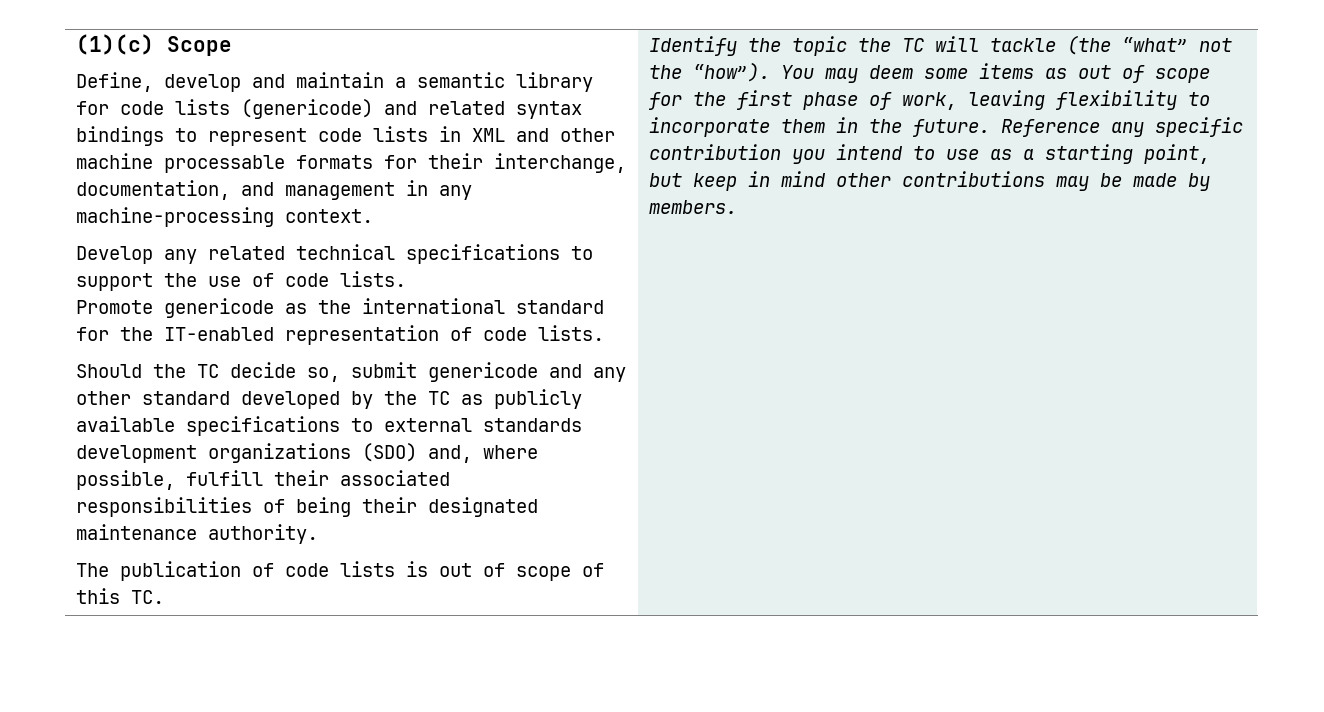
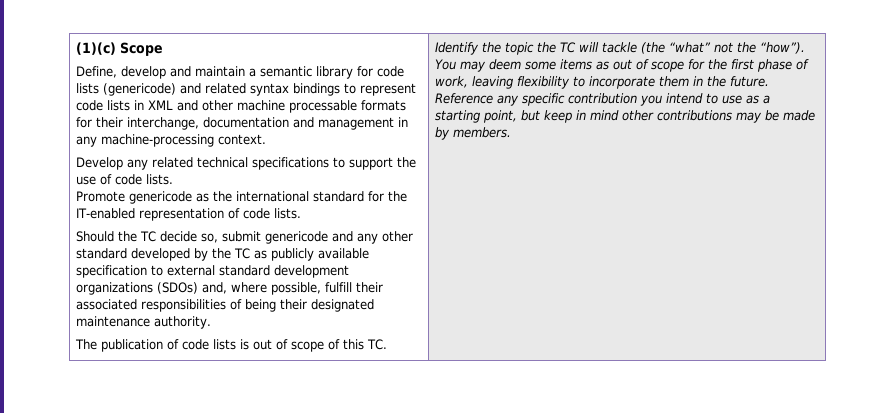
- Define, develop and maintain a semantic library for code lists (genericode) and related syntax bindings to represent code lists in XML and other machine processable formats for their interchange, documentation, and management in any machine-processing context.
+ Define, develop and maintain a semantic library for code lists (genericode) and related syntax bindings to represent code lists in XML and other machine processable formats for their interchange, documentation and management in any machine-processing context.
- Should the TC decide so, submit genericode and any other standard developed by the TC as publicly available specifications to external standards development organizations (SDO) and, where possible, fulfill their associated responsibilities of being their designated maintenance authority.
+ Should the TC decide so, submit genericode and any other standard developed by the TC as publicly available specification to external standard development organizations (SDOs) and, where possible, fulfill their associated responsibilities of being their designated maintenance authority.

